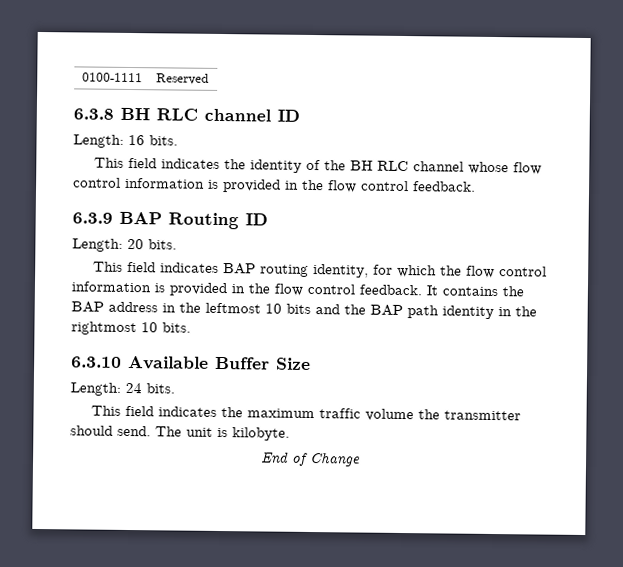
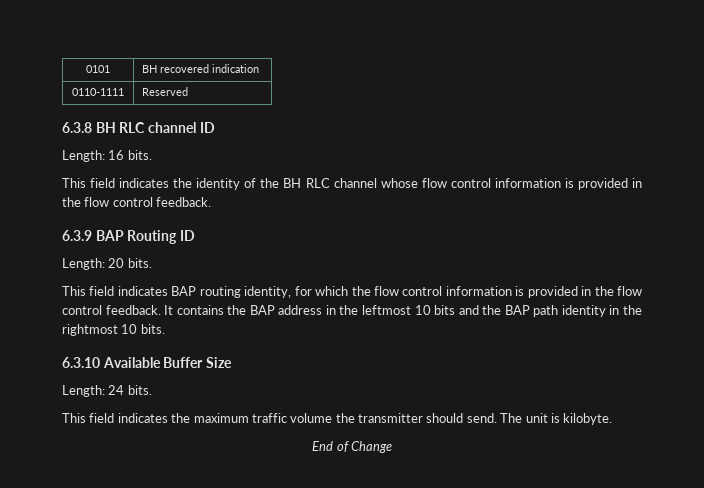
- 0100-1111 | Reserved
+ 0101 | BH recovered indication
+ 0110-1111 | Reserved

